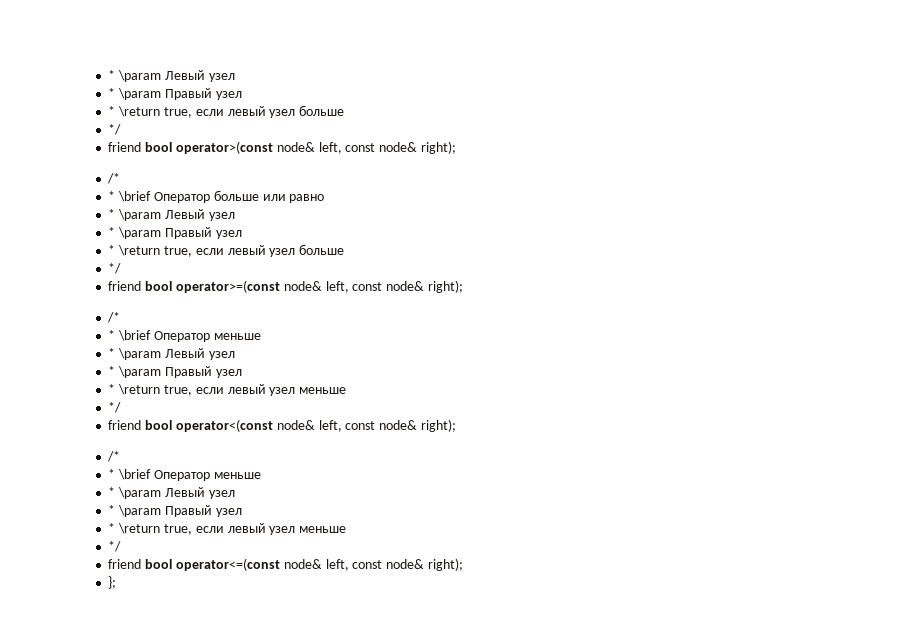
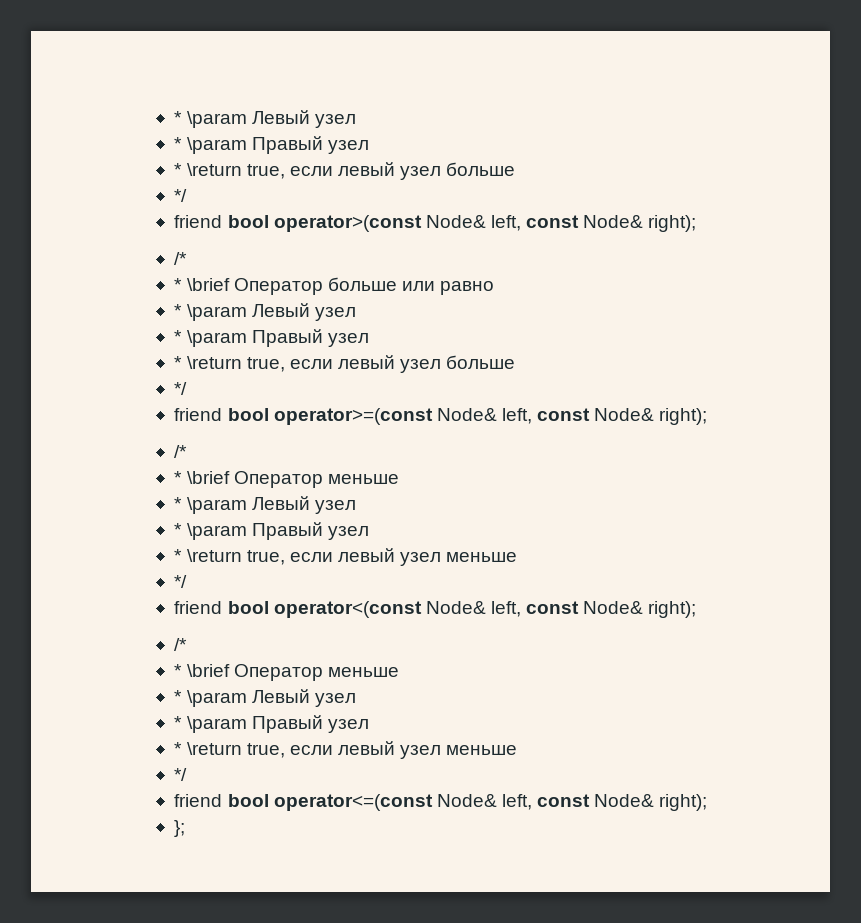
- friend bool operator>(const node& left, const node& right);
+ friend bool operator>(const Node& left, const Node& right);
- friend bool operator>=(const node& left, const node& right);
+ friend bool operator>=(const Node& left, const Node& right);
- friend bool operator<(const node& left, const node& right);
+ friend bool operator<(const Node& left, const Node& right);
- friend bool operator<=(const node& left, const node& right);
+ friend bool operator<=(const Node& left, const Node& right);

